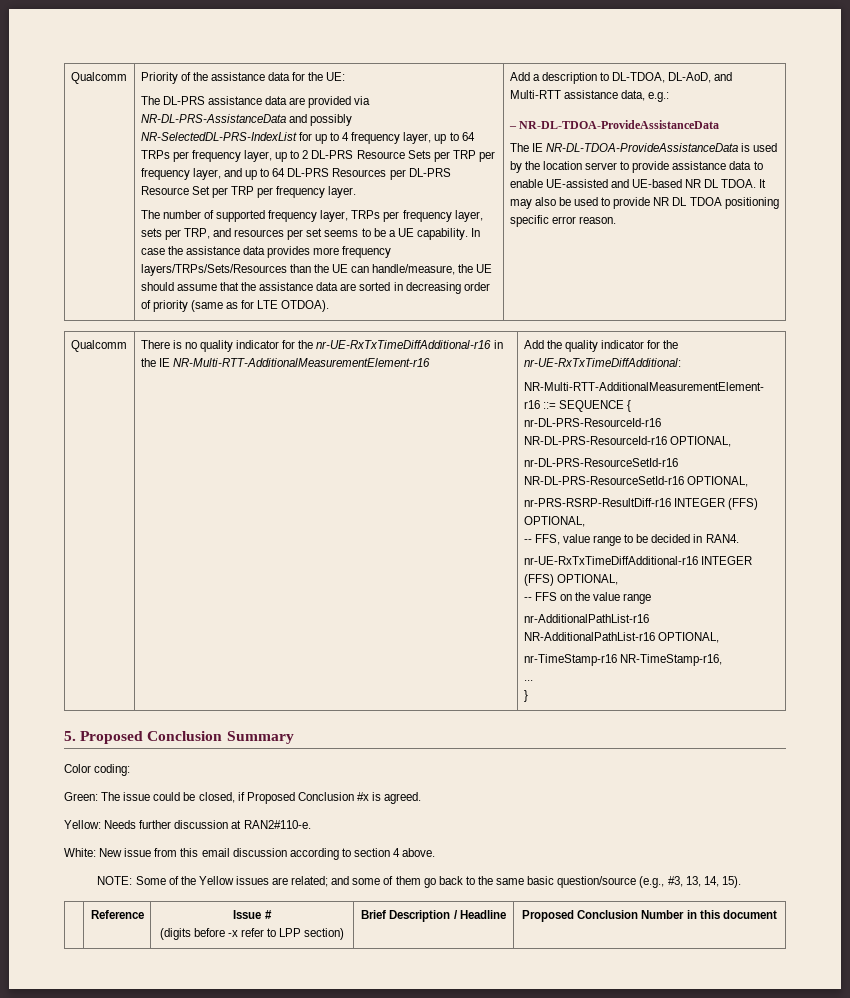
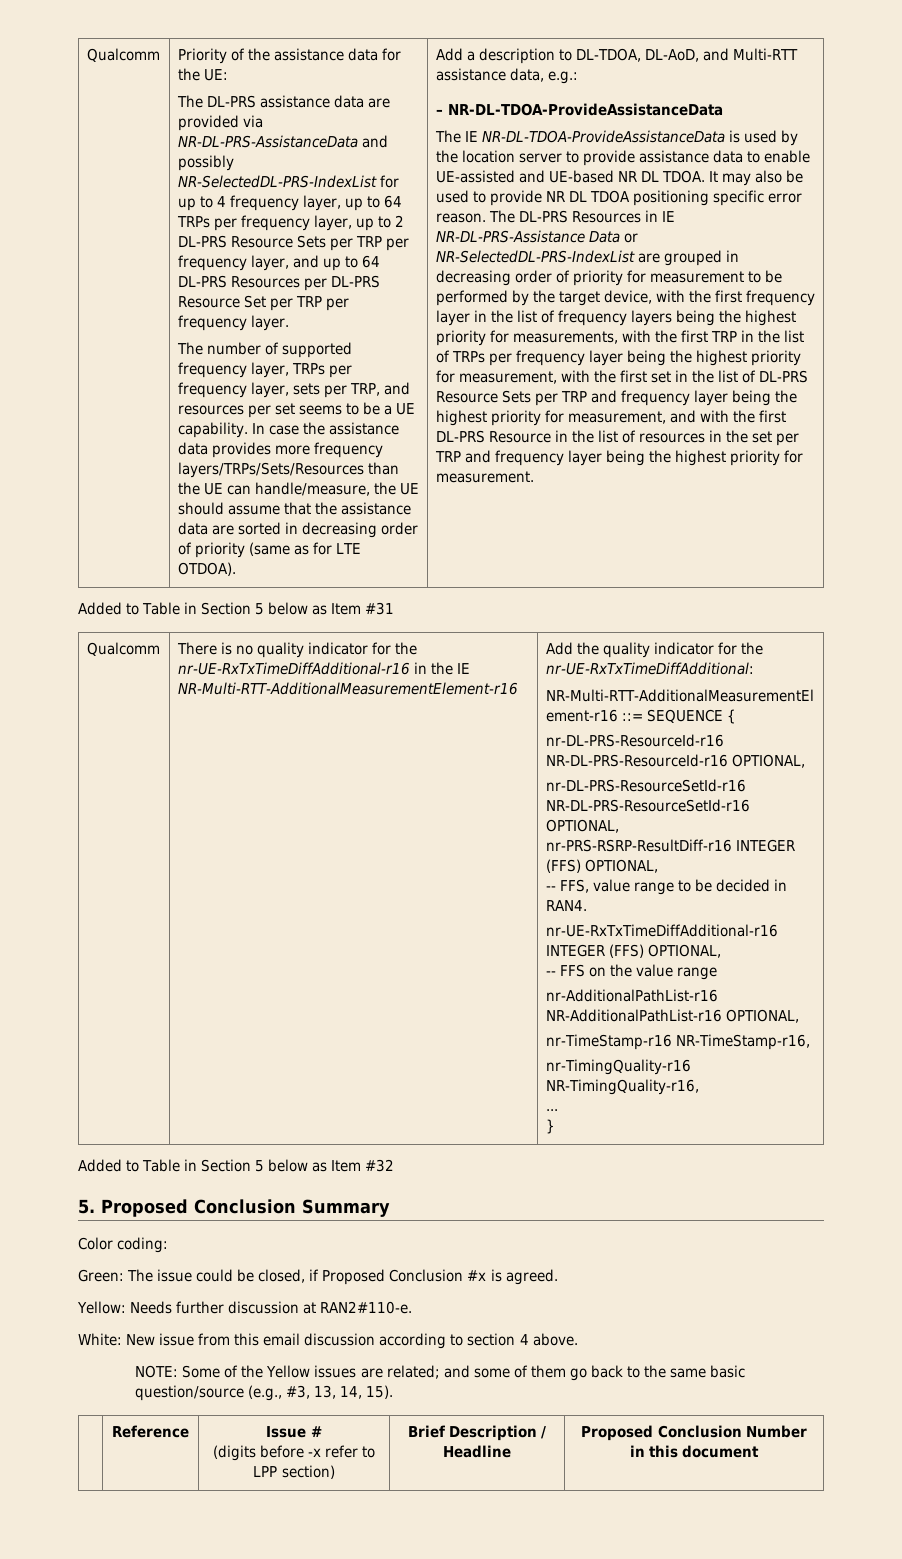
+ The DL-PRS Resources in IE NR-DL-PRS-Assistance Data or NR-SelectedDL-PRS-IndexList are grouped in decreasing order of priority for measurement to be performed by the target device, with the first frequency layer in the list of frequency layers being the highest priority for measurements, with the first TRP in the list of TRPs per frequency layer being the highest priority for measurement, with the first set in the list of DL-PRS Resource Sets per TRP and frequency layer being the highest priority for measurement, and with the first DL-PRS Resource in the list of resources in the set per TRP and frequency layer being the highest priority for measurement.
+ Added to Table in Section 5 below as Item #31
+ nr-TimingQuality-r16 NR-TimingQuality-r16,
+ Added to Table in Section 5 below as Item #32

